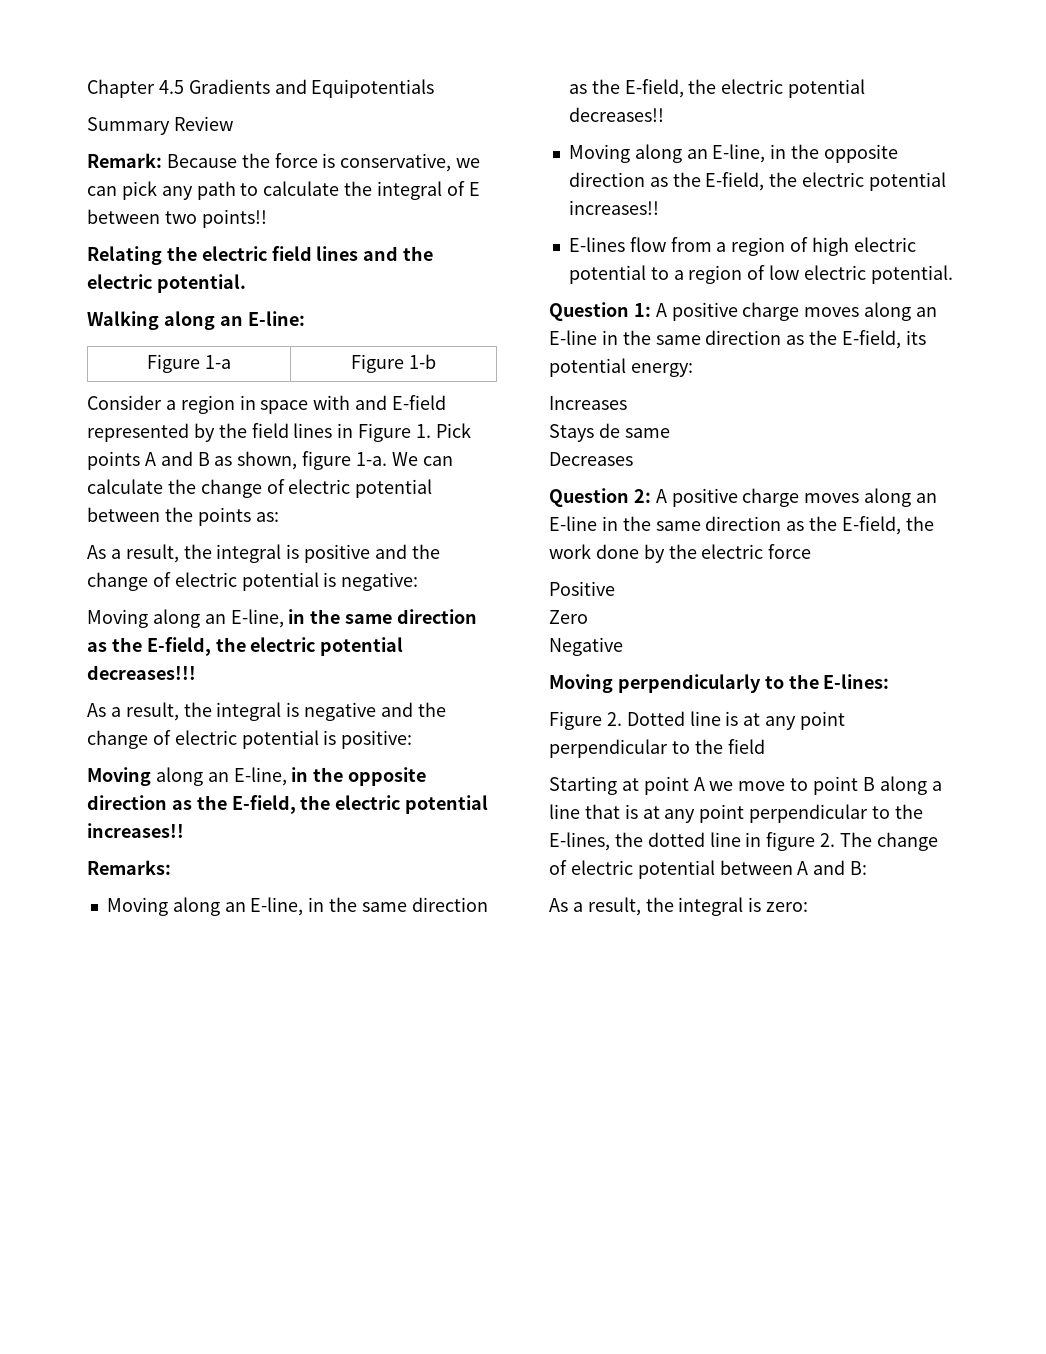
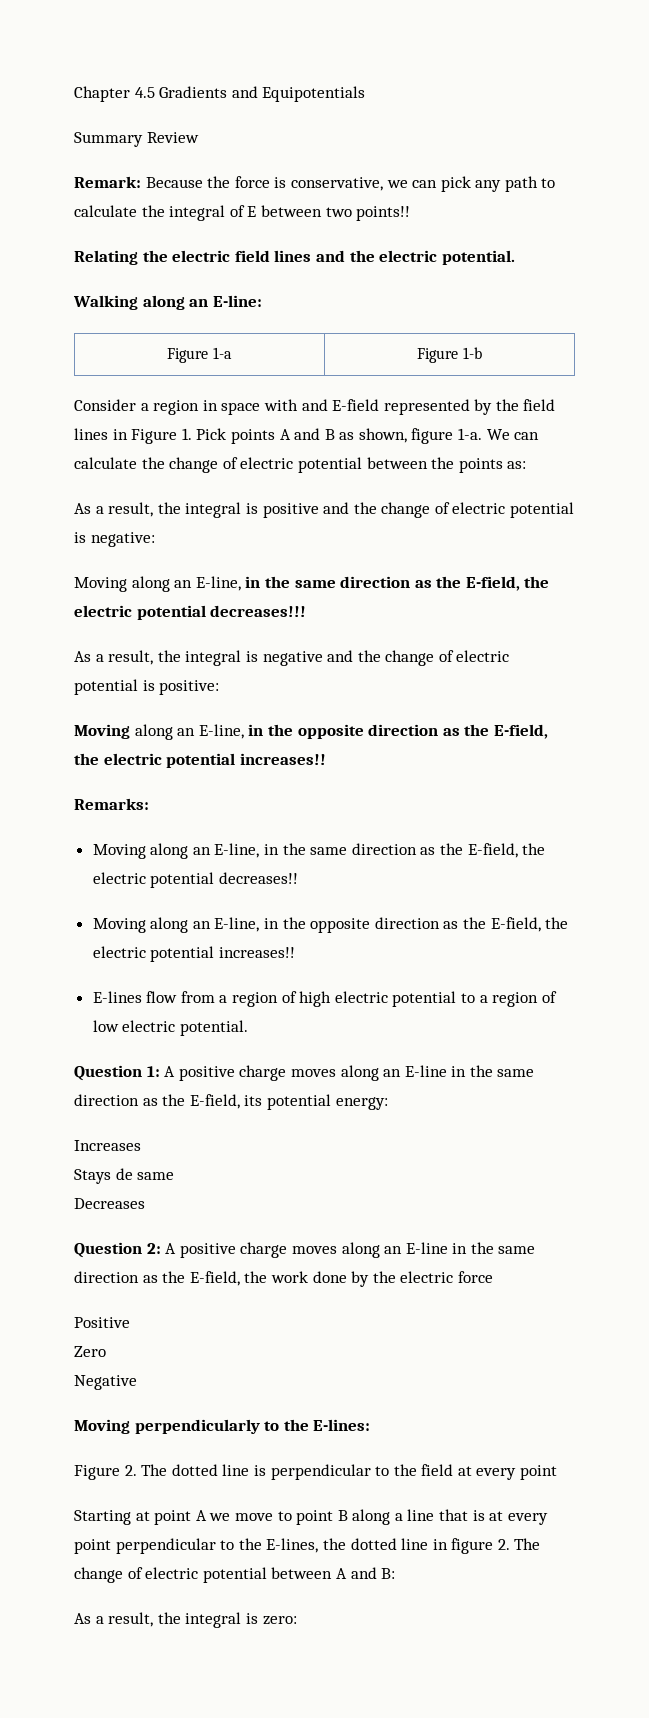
- Figure 2. Dotted line is at any point perpendicular to the field
+ Figure 2. The dotted line is perpendicular to the field at every point
- Starting at point A we move to point B along a line that is at any point perpendicular to the E-lines, the dotted line in figure 2. The change of electric potential between A and B:
+ Starting at point A we move to point B along a line that is at every point perpendicular to the E-lines, the dotted line in figure 2. The change of electric potential between A and B:

